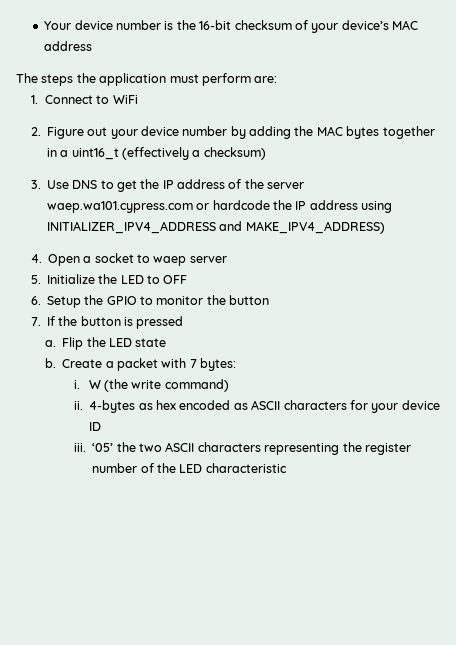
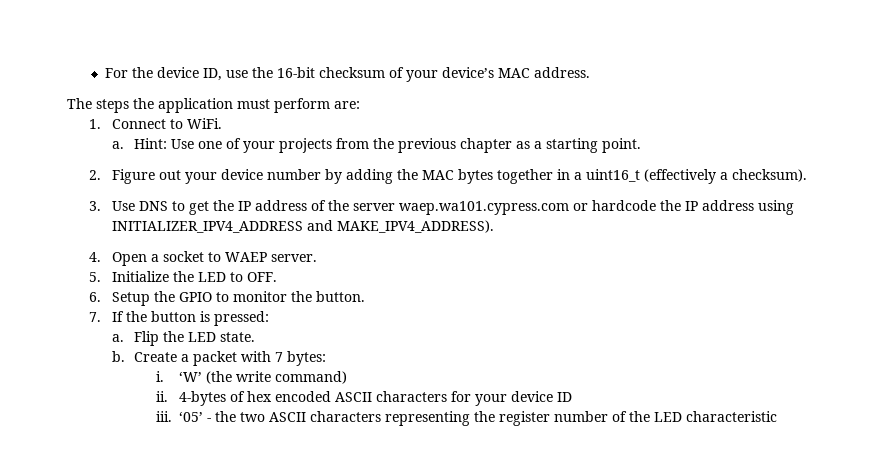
- Your device number is the 16-bit checksum of your device’s MAC address
+ For the device ID, use the 16-bit checksum of your device’s MAC address.
- 1. Connect to WiFi
+ 1. Connect to WiFi.
+ a. Hint: Use one of your projects from the previous chapter as a starting point.
- 2. Figure out your device number by adding the MAC bytes together in a uint16_t (effectively a checksum)
+ 2. Figure out your device number by adding the MAC bytes together in a uint16_t (effectively a checksum).
- 3. Use DNS to get the IP address of the server waep.wa101.cypress.com or hardcode the IP address using INITIALIZER_IPV4_ADDRESS and MAKE_IPV4_ADDRESS)
+ 3. Use DNS to get the IP address of the server waep.wa101.cypress.com or hardcode the IP address using INITIALIZER_IPV4_ADDRESS and MAKE_IPV4_ADDRESS).
- 4. Open a socket to waep server
+ 4. Open a socket to WAEP server.
- 5. Initialize the LED to OFF
+ 5. Initialize the LED to OFF.
- 6. Setup the GPIO to monitor the button
+ 6. Setup the GPIO to monitor the button.
- 7. If the button is pressed
+ 7. If the button is pressed:
- Flip the LED state
+ Flip the LED state.
- W (the write command)
+ ‘W’ (the write command)
- 4-bytes as hex encoded as ASCII characters for your device ID
+ 4-bytes of hex encoded ASCII characters for your device ID
- ‘05’ the two ASCII characters representing the register number of the LED characteristic
+ ‘05’ - the two ASCII characters representing the register number of the LED characteristic

